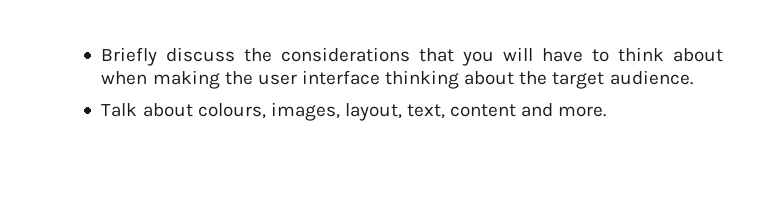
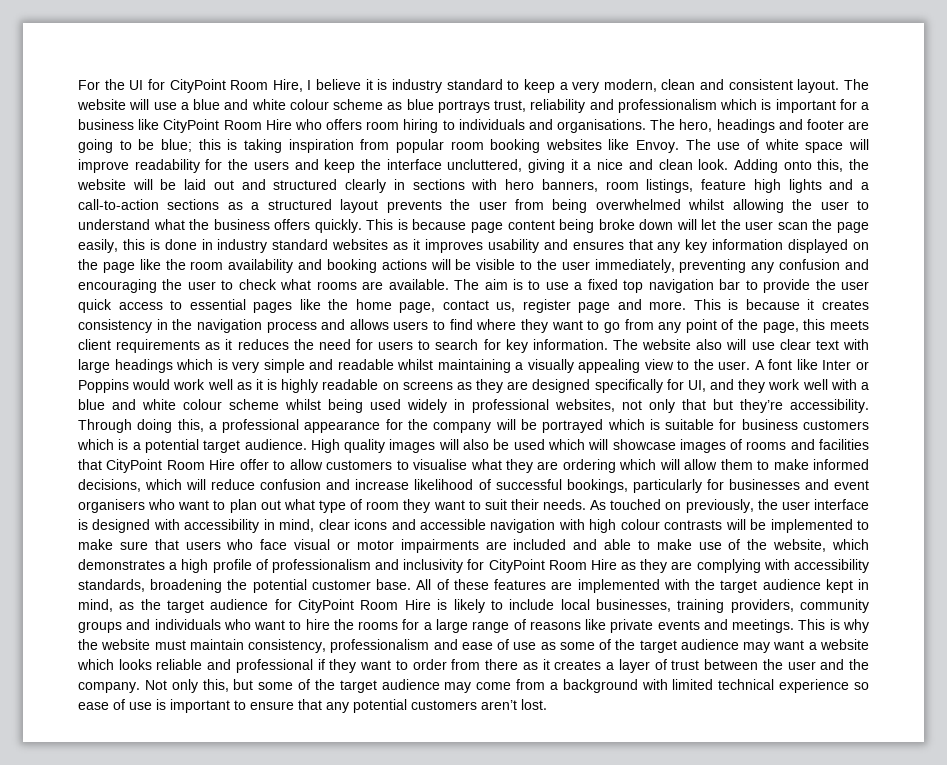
- Briefly discuss the considerations that you will have to think about when making the user interface thinking about the target audience.
- Talk about colours, images, layout, text, content and more.
+ For the UI for CityPoint Room Hire, I believe it is industry standard to keep a very modern, clean and consistent layout. The website will use a blue and white colour scheme as blue portrays trust, reliability and professionalism which is important for a business like CityPoint Room Hire who offers room hiring to individuals and organisations. The hero, headings and footer are going to be blue; this is taking inspiration from popular room booking websites like Envoy. The use of white space will improve readability for the users and keep the interface uncluttered, giving it a nice and clean look. Adding onto this, the website will be laid out and structured clearly in sections with hero banners, room listings, feature high lights and a call-to-action sections as a structured layout prevents the user from being overwhelmed whilst allowing the user to understand what the business offers quickly. This is because page content being broke down will let the user scan the page easily, this is done in industry standard websites as it improves usability and ensures that any key information displayed on the page like the room availability and booking actions will be visible to the user immediately, preventing any confusion and encouraging the user to check what rooms are available. The aim is to use a fixed top navigation bar to provide the user quick access to essential pages like the home page, contact us, register page and more. This is because it creates consistency in the navigation process and allows users to find where they want to go from any point of the page, this meets client requirements as it reduces the need for users to search for key information. The website also will use clear text with large headings which is very simple and readable whilst maintaining a visually appealing view to the user. A font like Inter or Poppins would work well as it is highly readable on screens as they are designed specifically for UI, and they work well with a blue and white colour scheme whilst being used widely in professional websites, not only that but they’re accessibility. Through doing this, a professional appearance for the company will be portrayed which is suitable for business customers which is a potential target audience. High quality images will also be used which will showcase images of rooms and facilities that CityPoint Room Hire offer to allow customers to visualise what they are ordering which will allow them to make informed decisions, which will reduce confusion and increase likelihood of successful bookings, particularly for businesses and event organisers who want to plan out what type of room they want to suit their needs. As touched on previously, the user interface is designed with accessibility in mind, clear icons and accessible navigation with high colour contrasts will be implemented to make sure that users who face visual or motor impairments are included and able to make use of the website, which demonstrates a high profile of professionalism and inclusivity for CityPoint Room Hire as they are complying with accessibility standards, broadening the potential customer base. All of these features are implemented with the target audience kept in mind, as the target audience for CityPoint Room Hire is likely to include local businesses, training providers, community groups and individuals who want to hire the rooms for a large range of reasons like private events and meetings. This is why the website must maintain consistency, professionalism and ease of use as some of the target audience may want a website which looks reliable and professional if they want to order from there as it creates a layer of trust between the user and the company. Not only this, but some of the target audience may come from a background with limited technical experience so ease of use is important to ensure that any potential customers aren’t lost.

